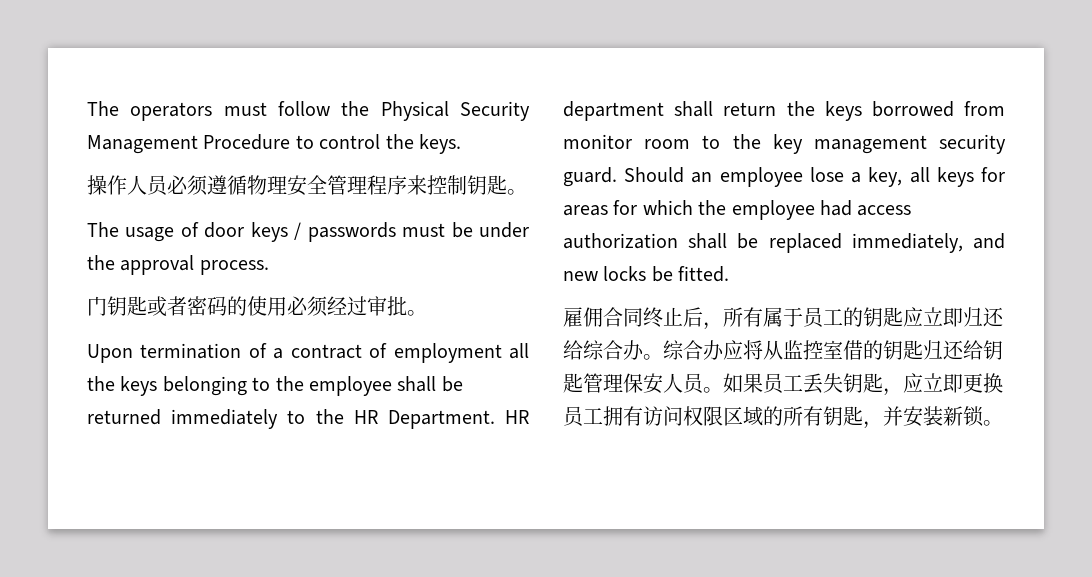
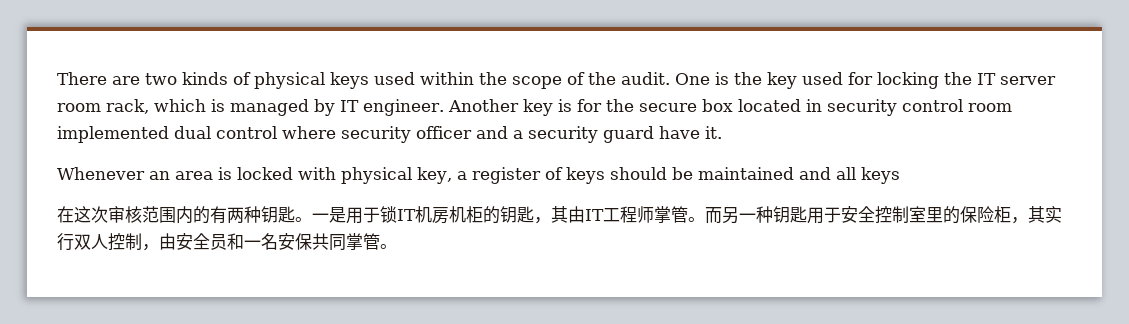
- The operators must follow the Physical Security Management Procedure to control the keys.
- 操作人员必须遵循物理安全管理程序来控制钥匙。
- The usage of door keys / passwords must be under the approval process.
- 门钥匙或者密码的使用必须经过审批。
- Upon termination of a contract of employment all the keys belonging to the employee shall be returned immediately to the HR Department. HR department shall return the keys borrowed from monitor room to the key management security guard. Should an employee lose a key, all keys for areas for which the employee had access authorization shall be replaced immediately, and new locks be fitted.
- 雇佣合同终止后，所有属于员工的钥匙应立即归还给综合办。综合办应将从监控室借的钥匙归还给钥匙管理保安人员。如果员工丢失钥匙，应立即更换员工拥有访问权限区域的所有钥匙，并安装新锁。
+ There are two kinds of physical keys used within the scope of the audit. One is the key used for locking the IT server room rack, which is managed by IT engineer. Another key is for the secure box located in security control room implemented dual control where security officer and a security guard have it.
+ Whenever an area is locked with physical key, a register of keys should be maintained and all keys
+ 在这次审核范围内的有两种钥匙。一是用于锁IT机房机柜的钥匙，其由IT工程师掌管。而另一种钥匙用于安全控制室里的保险柜，其实行双人控制，由安全员和一名安保共同掌管。

